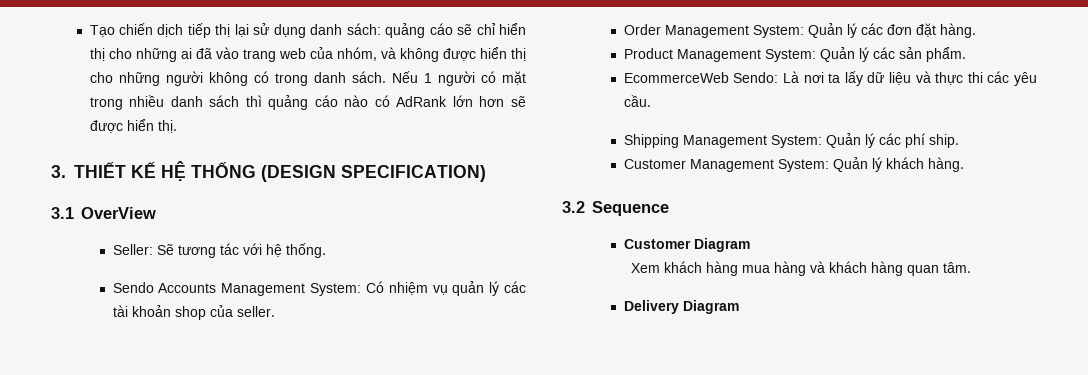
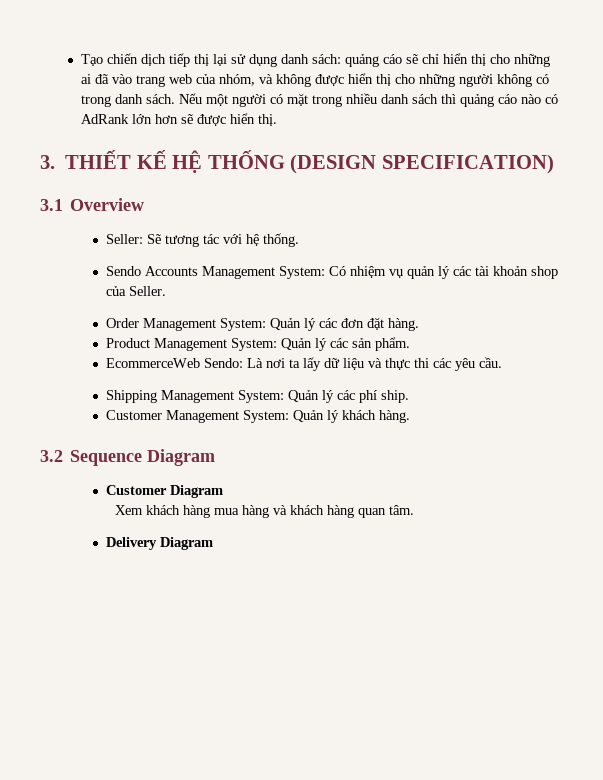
- Nếu 1 người có mặt trong nhiều danh sách thì quảng cáo nào có AdRank lớn hơn sẽ được hiển thị.
+ Nếu một người có mặt trong nhiều danh sách thì quảng cáo nào có AdRank lớn hơn sẽ được hiển thị.
- 3.1 OverView
+ 3.1 Overview
- Sendo Accounts Management System: Có nhiệm vụ quản lý các tài khoản shop của seller.
+ Sendo Accounts Management System: Có nhiệm vụ quản lý các tài khoản shop của Seller.
- 3.2 Sequence
+ 3.2 Sequence Diagram

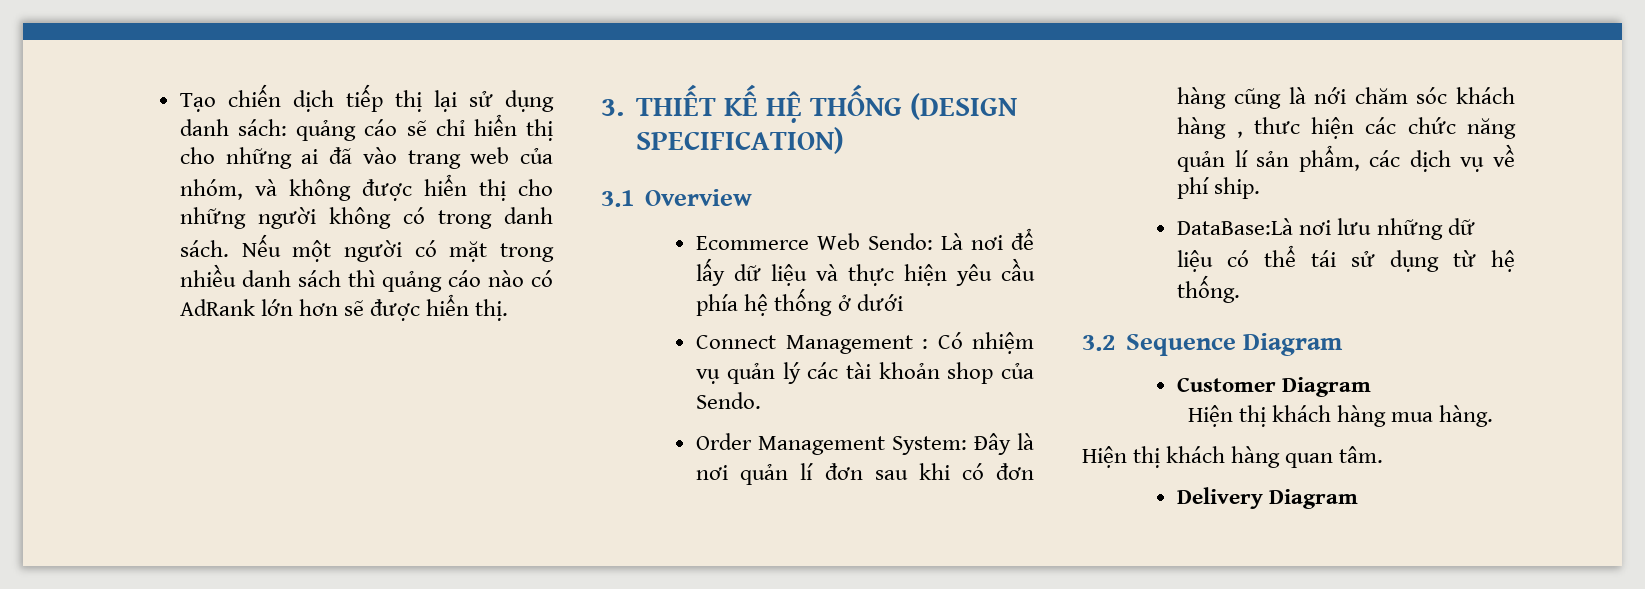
- Seller: Sẽ tương tác với hệ thống.
- Sendo Accounts Management System: Có nhiệm vụ quản lý các tài khoản shop của Seller.
+ Ecommerce Web Sendo: Là nơi để lấy dữ liệu và thực hiện yêu cầu phía hệ thống ở dưới
+ Connect Management : Có nhiệm vụ quản lý các tài khoản shop của Sendo.
- Order Management System: Quản lý các đơn đặt hàng.
- Product Management System: Quản lý các sản phẩm.
- EcommerceWeb Sendo: Là nơi ta lấy dữ liệu và thực thi các yêu cầu.
- Shipping Management System: Quản lý các phí ship.
- Customer Management System: Quản lý khách hàng.
+ Order Management System: Đây là nơi quản lí đơn sau khi có đơn hàng cũng là nới chăm sóc khách hàng , thưc hiện các chức năng quản lí sản phẩm, các dịch vụ về phí ship.
+ DataBase:Là nơi lưu những dữ liệu có thể tái sử dụng từ hệ thống.
- Xem khách hàng mua hàng và khách hàng quan tâm.
+ Hiện thị khách hàng mua hàng.
+ Hiện thị khách hàng quan tâm.

